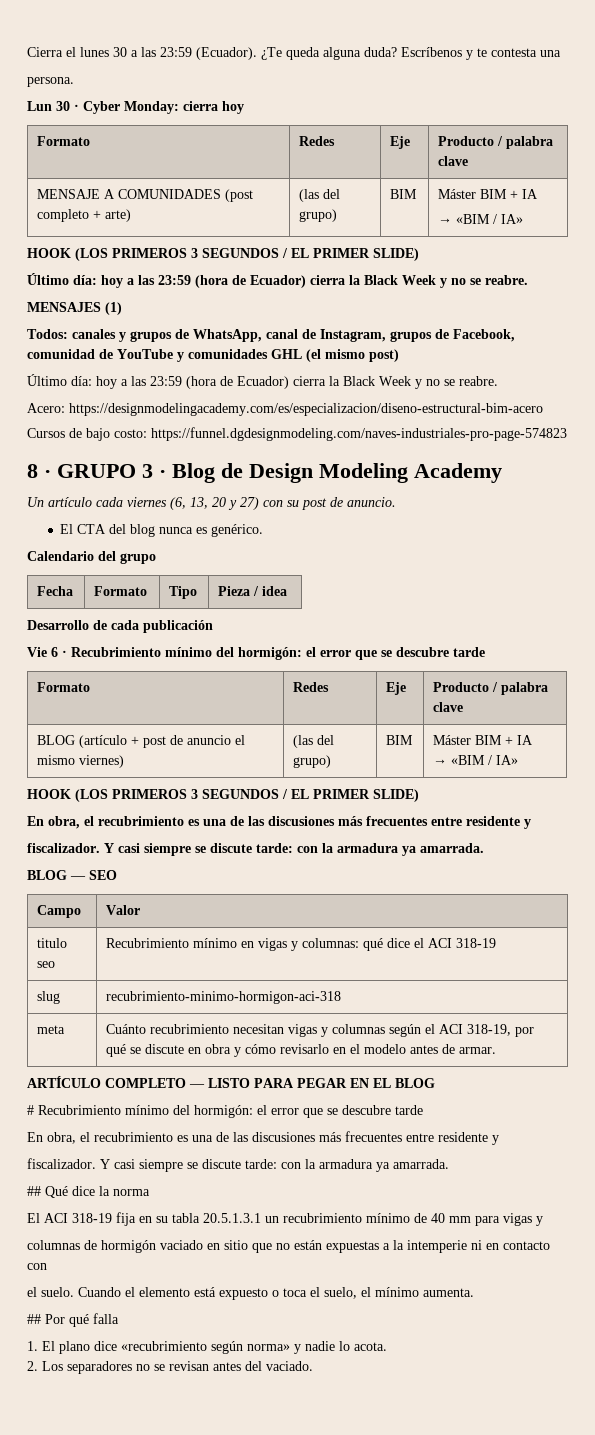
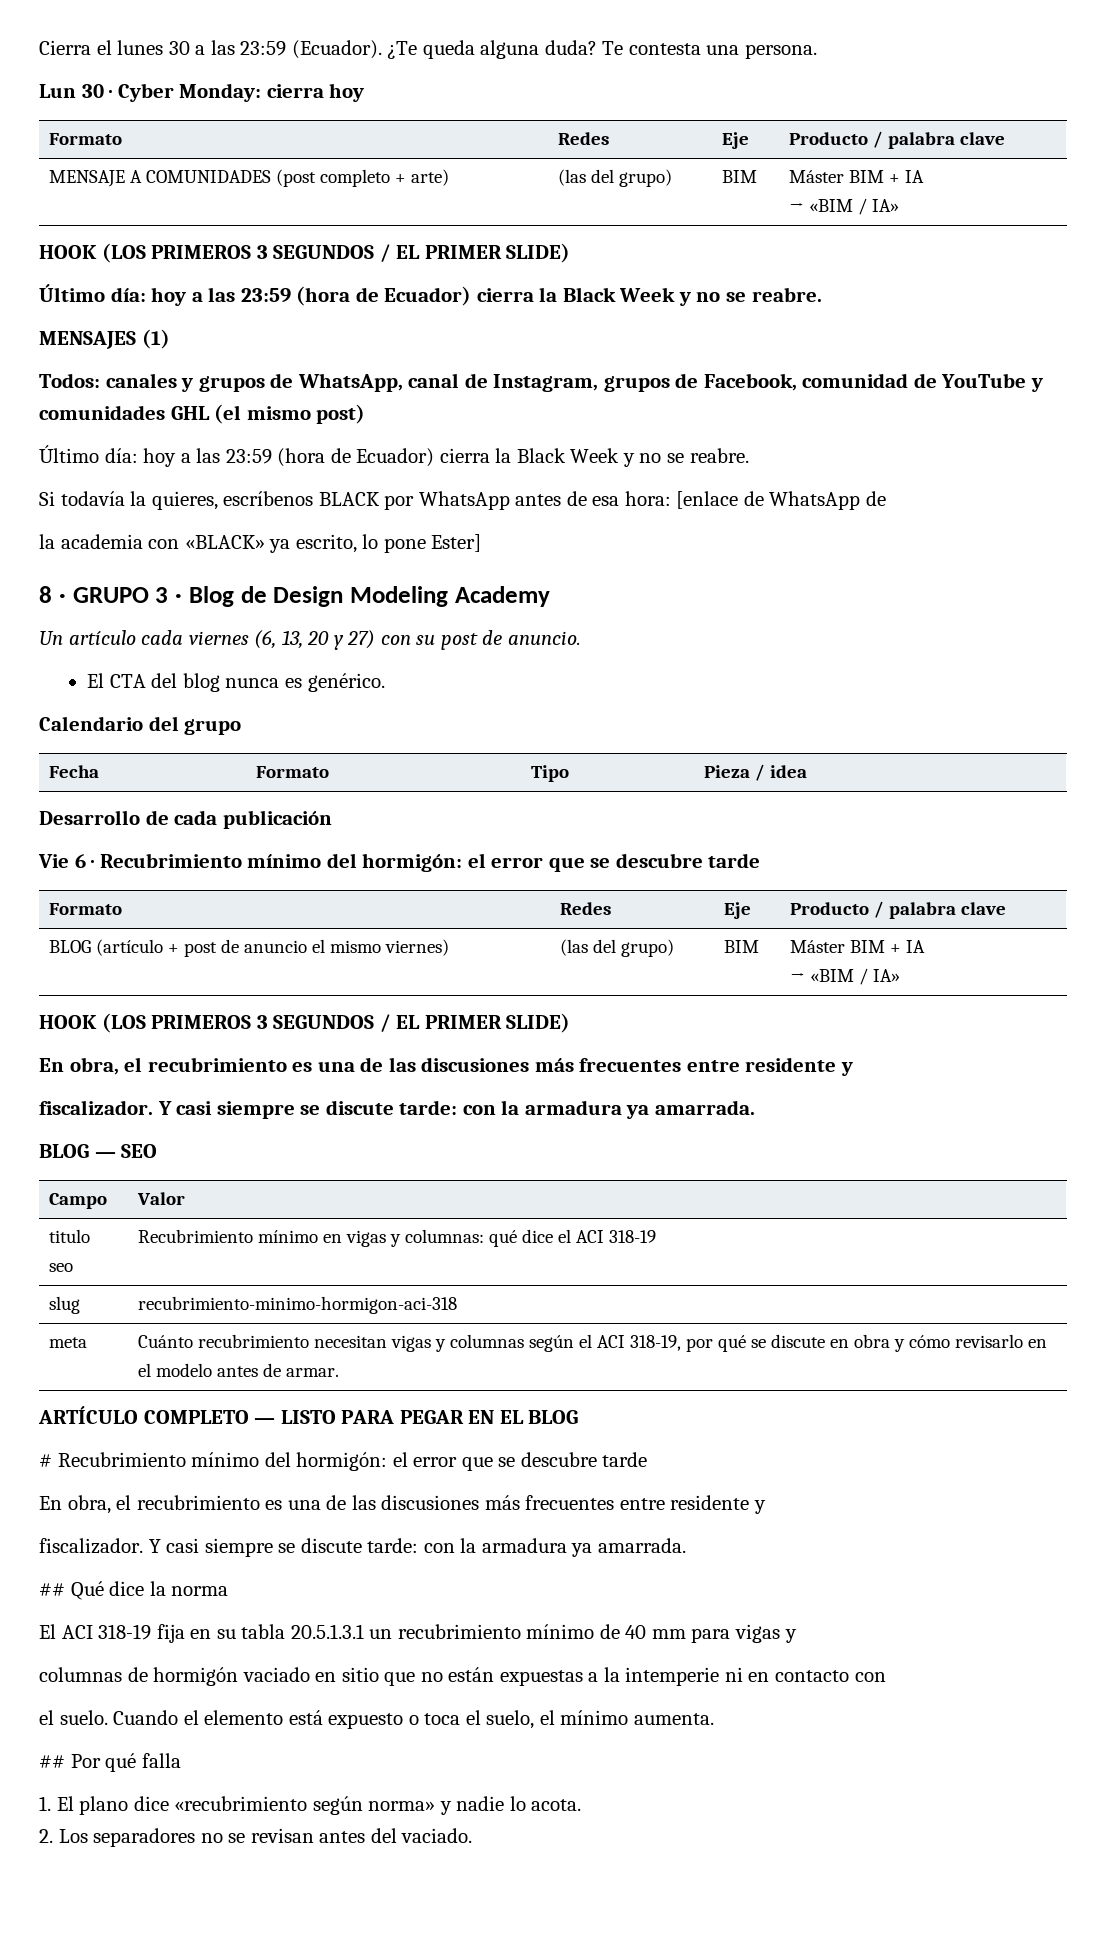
- Escríbenos y te contesta una
- persona.
+ Te contesta una persona.
- Acero: https://designmodelingacademy.com/es/especializacion/diseno-estructural-bim-acero
- Cursos de bajo costo: https://funnel.dgdesignmodeling.com/naves-industriales-pro-page-574823
+ Si todavía la quieres, escríbenos BLACK por WhatsApp antes de esa hora: [enlace de WhatsApp de
+ la academia con «BLACK» ya escrito, lo pone Ester]

